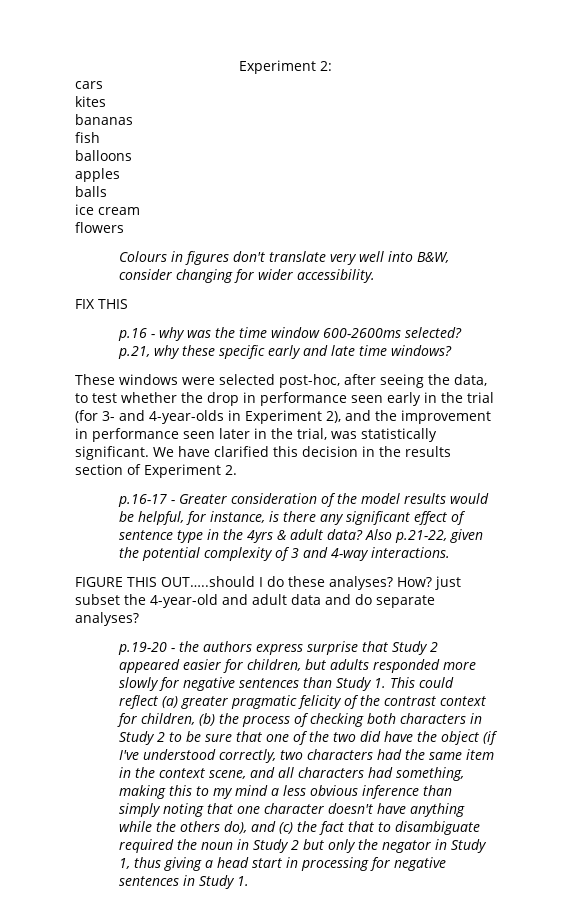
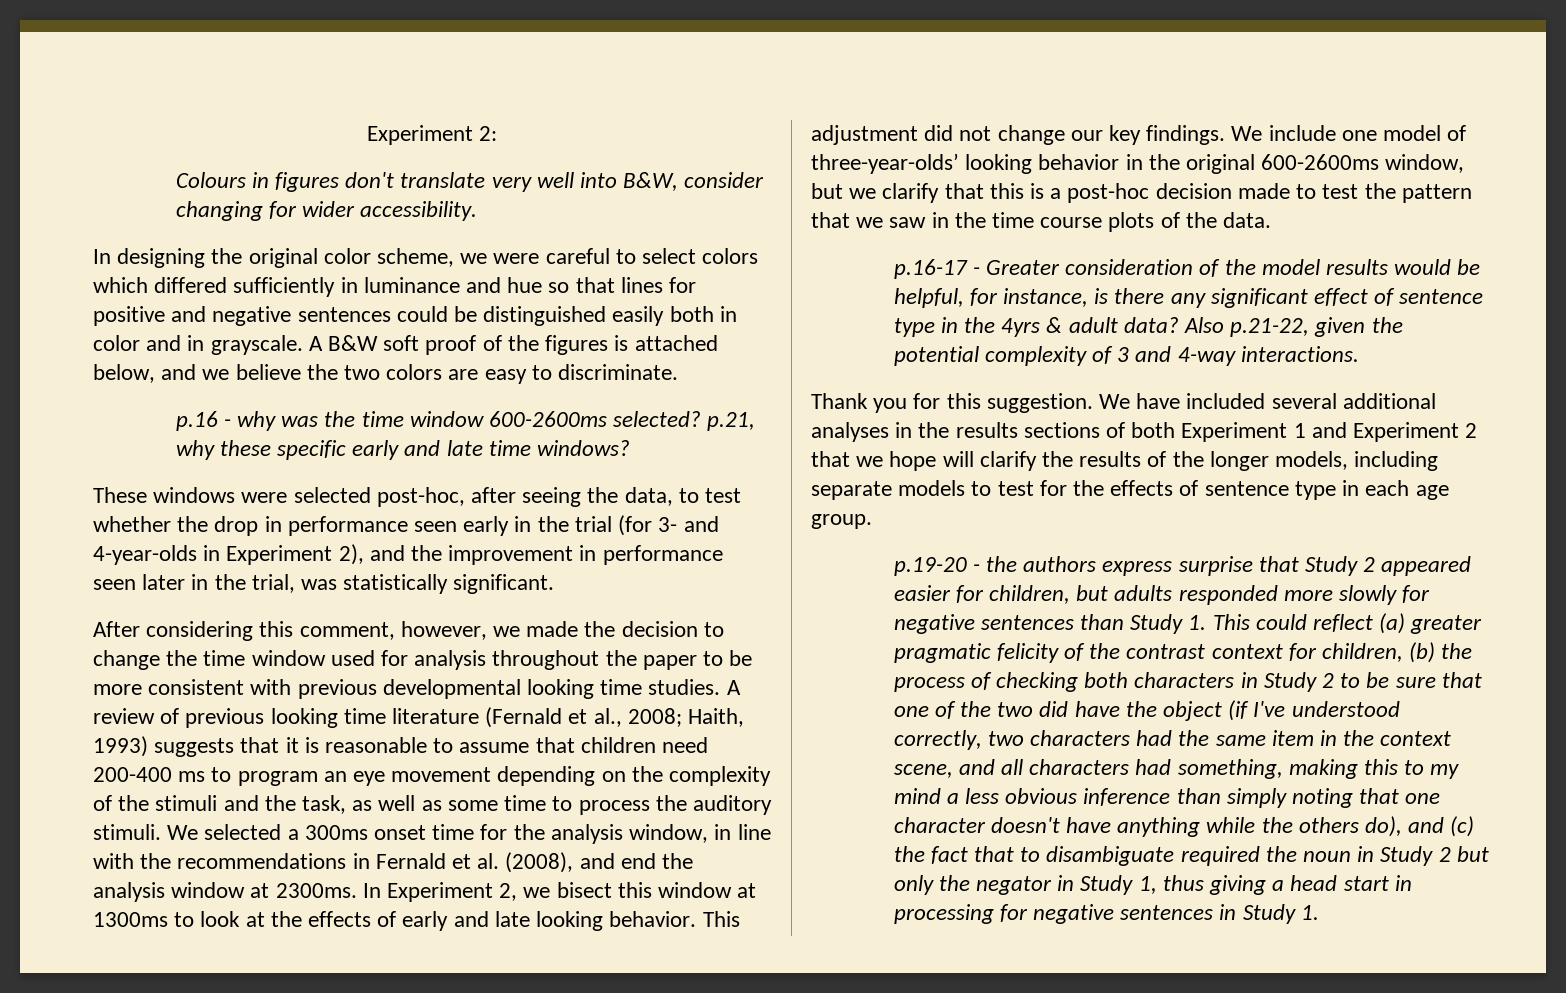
- cars
- kites
- bananas
- fish
- balloons
- apples
- balls
- ice cream
- flowers
- FIX THIS
+ In designing the original color scheme, we were careful to select colors which differed sufficiently in luminance and hue so that lines for positive and negative sentences could be distinguished easily both in color and in grayscale. A B&W soft proof of the figures is attached below, and we believe the two colors are easy to discriminate.
- These windows were selected post-hoc, after seeing the data, to test whether the drop in performance seen early in the trial (for 3- and 4-year-olds in Experiment 2), and the improvement in performance seen later in the trial, was statistically significant. We have clarified this decision in the results section of Experiment 2.
+ These windows were selected post-hoc, after seeing the data, to test whether the drop in performance seen early in the trial (for 3- and 4-year-olds in Experiment 2), and the improvement in performance seen later in the trial, was statistically significant.
+ After considering this comment, however, we made the decision to change the time window used for analysis throughout the paper to be more consistent with previous developmental looking time studies. A review of previous looking time literature (Fernald et al., 2008; Haith, 1993) suggests that it is reasonable to assume that children need 200-400 ms to program an eye movement depending on the complexity of the stimuli and the task, as well as some time to process the auditory stimuli. We selected a 300ms onset time for the analysis window, in line with the recommendations in Fernald et al. (2008), and end the analysis window at 2300ms. In Experiment 2, we bisect this window at 1300ms to look at the effects of early and late looking behavior. This adjustment did not change our key findings. We include one model of three-year-olds’ looking behavior in the original 600-2600ms window, but we clarify that this is a post-hoc decision made to test the pattern that we saw in the time course plots of the data.
- FIGURE THIS OUT…..should I do these analyses? How? just subset the 4-year-old and adult data and do separate analyses?
+ Thank you for this suggestion. We have included several additional analyses in the results sections of both Experiment 1 and Experiment 2 that we hope will clarify the results of the longer models, including separate models to test for the effects of sentence type in each age group.

